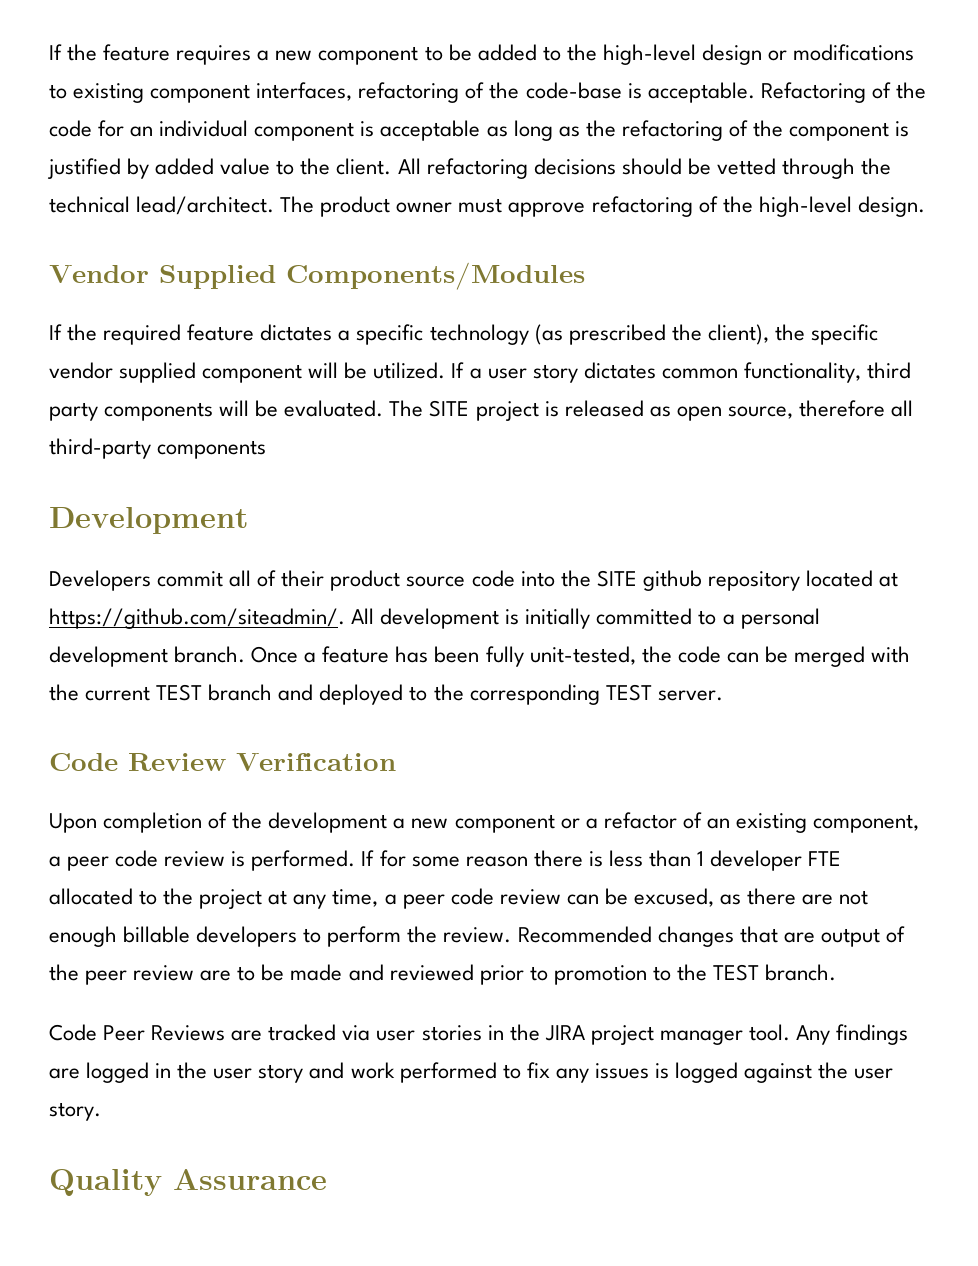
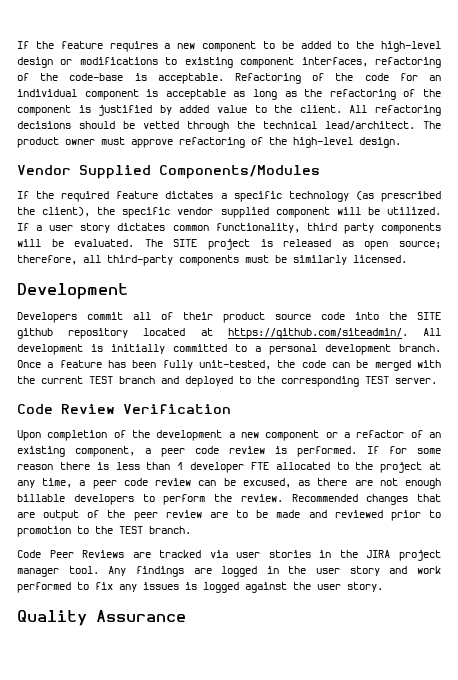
- The SITE project is released as open source, therefore all third-party components
+ The SITE project is released as open source; therefore, all third-party components must be similarly licensed.

